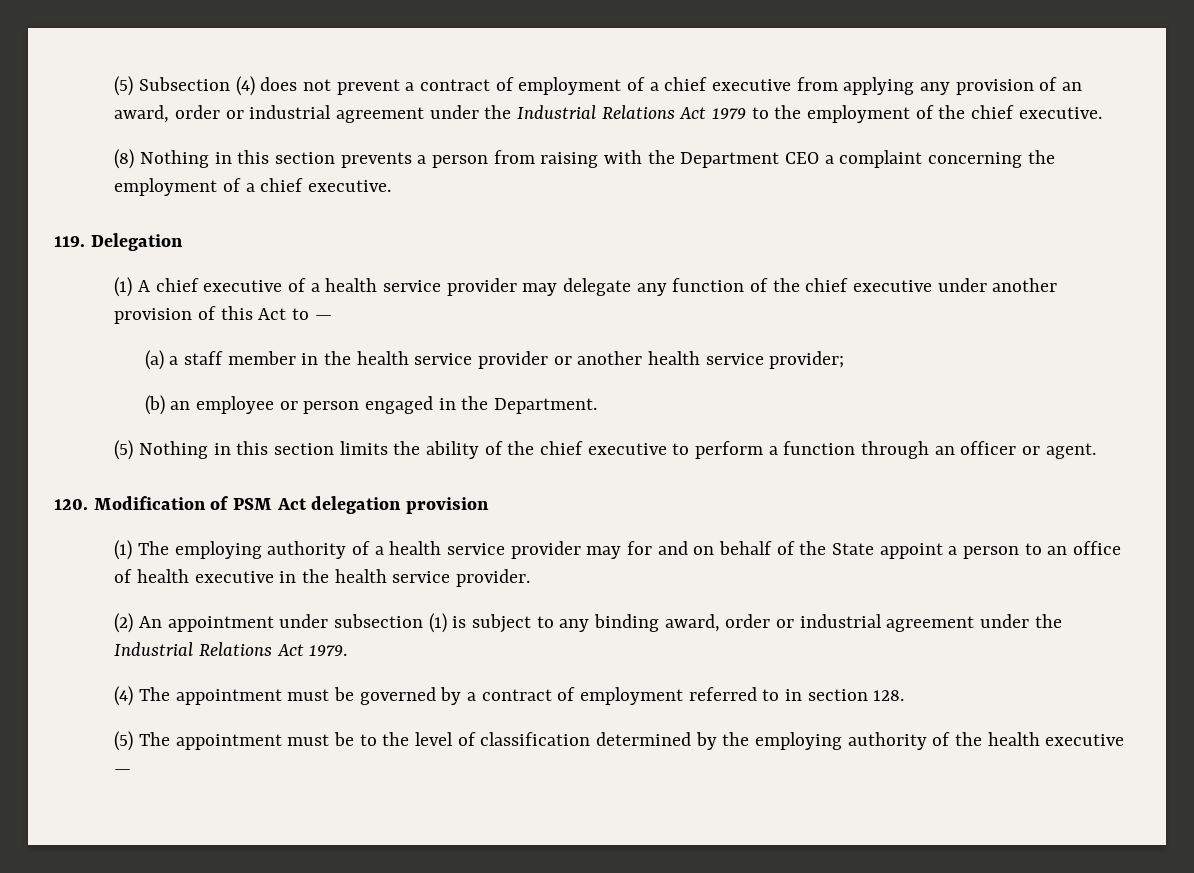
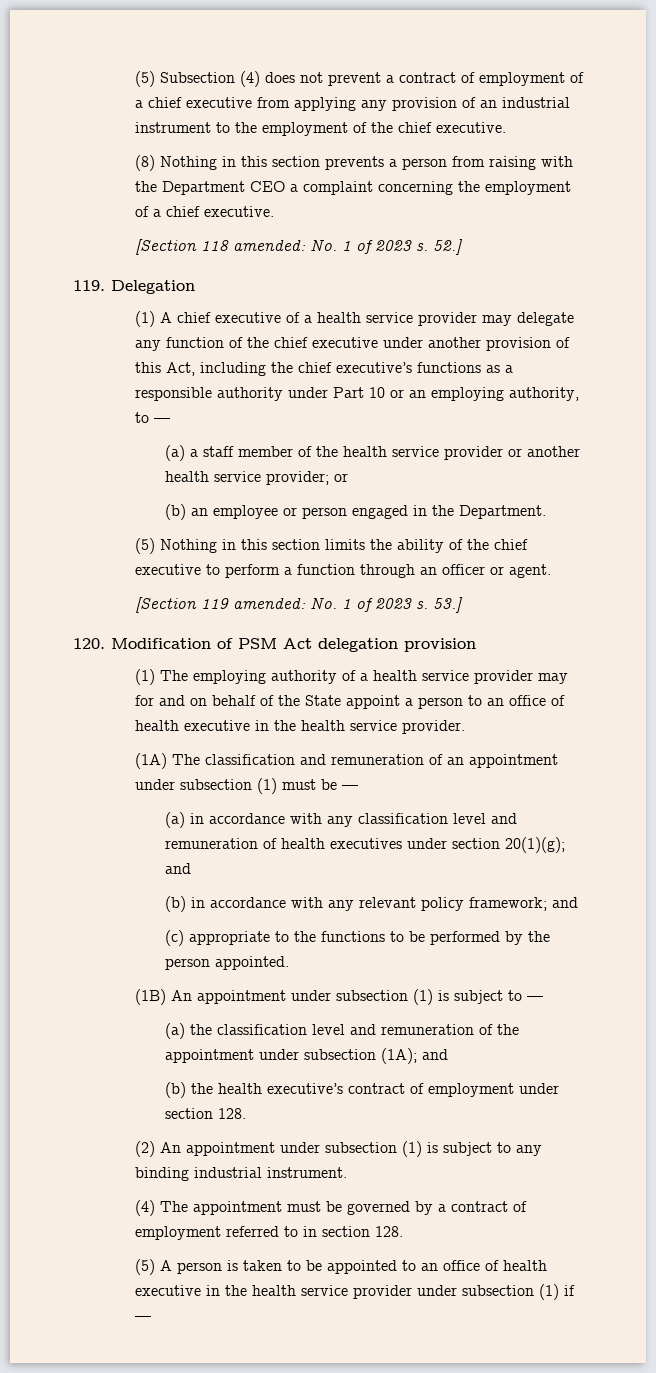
- (5) Subsection (4) does not prevent a contract of employment of a chief executive from applying any provision of an award, order or industrial agreement under the Industrial Relations Act 1979 to the employment of the chief executive.
+ (5) Subsection (4) does not prevent a contract of employment of a chief executive from applying any provision of an industrial instrument to the employment of the chief executive.
+ [Section 118 amended: No. 1 of 2023 s. 52.]
- (1) A chief executive of a health service provider may delegate any function of the chief executive under another provision of this Act to —
+ (1) A chief executive of a health service provider may delegate any function of the chief executive under another provision of this Act, including the chief executive’s functions as a responsible authority under Part 10 or an employing authority, to —
- (a) a staff member in the health service provider or another health service provider;
+ (a) a staff member of the health service provider or another health service provider; or
+ [Section 119 amended: No. 1 of 2023 s. 53.]
+ (1A) The classification and remuneration of an appointment under subsection (1) must be —
+ (a) in accordance with any classification level and remuneration of health executives under section 20(1)(g); and
+ (b) in accordance with any relevant policy framework; and
+ (c) appropriate to the functions to be performed by the person appointed.
+ (1B) An appointment under subsection (1) is subject to —
+ (a) the classification level and remuneration of the appointment under subsection (1A); and
+ (b) the health executive’s contract of employment under section 128.
- (2) An appointment under subsection (1) is subject to any binding award, order or industrial agreement under the Industrial Relations Act 1979.
+ (2) An appointment under subsection (1) is subject to any binding industrial instrument.
- (5) The appointment must be to the level of classification determined by the employing authority of the health executive —
+ (5) A person is taken to be appointed to an office of health executive in the health service provider under subsection (1) if —

